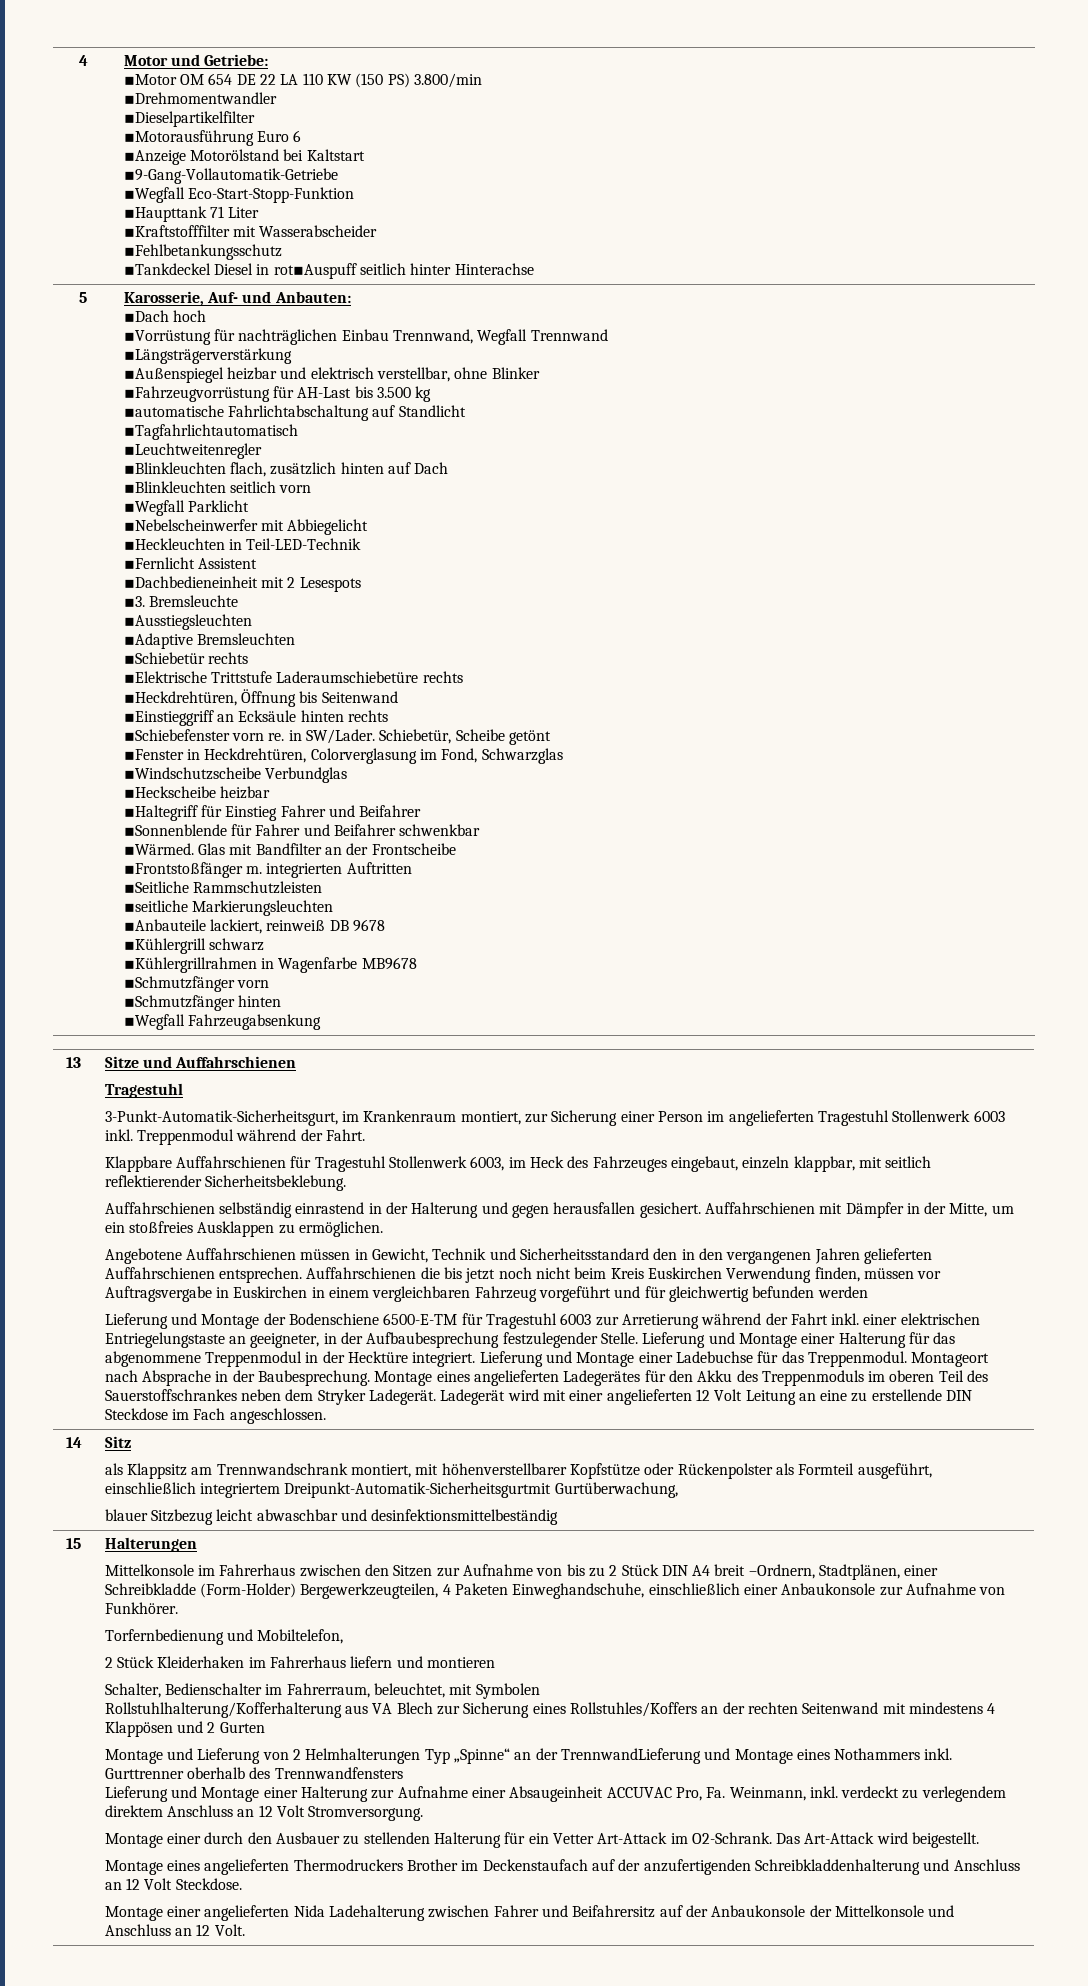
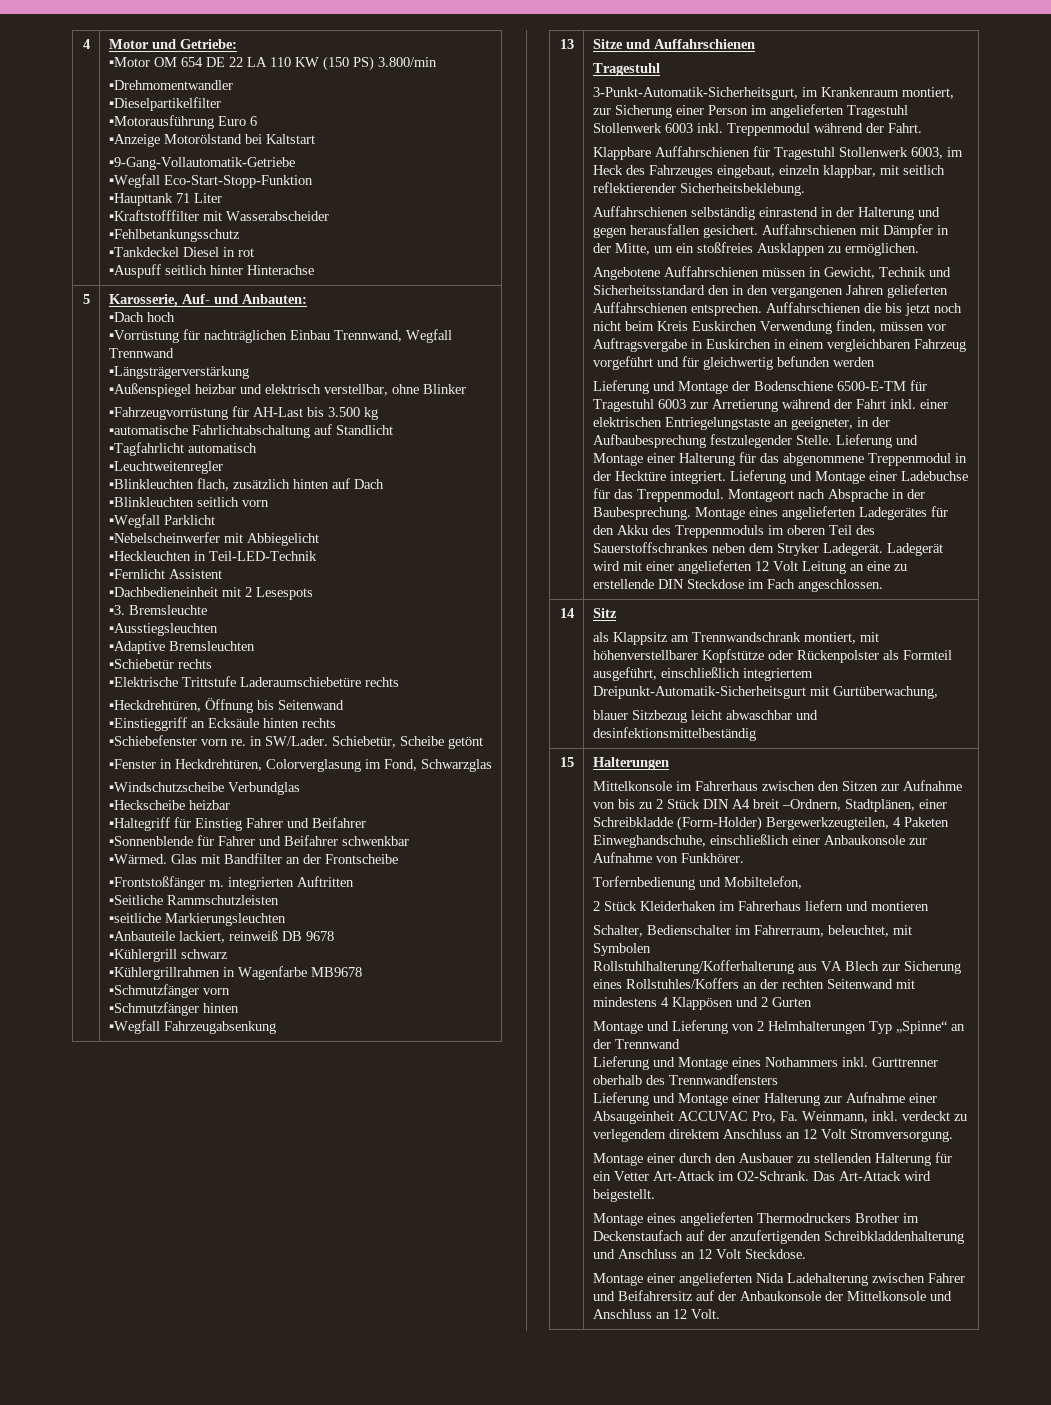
- ▪Tankdeckel Diesel in rot▪Auspuff seitlich hinter Hinterachse
+ ▪Tankdeckel Diesel in rot
+ ▪Auspuff seitlich hinter Hinterachse
- ▪Tagfahrlichtautomatisch
+ ▪Tagfahrlicht automatisch
  14 | Sitz
- als Klappsitz am Trennwandschrank montiert, mit höhenverstellbarer Kopfstütze oder Rückenpolster als Formteil ausgeführt, einschließlich integriertem Dreipunkt-Automatik-Sicherheitsgurtmit Gurtüberwachung,
+ als Klappsitz am Trennwandschrank montiert, mit höhenverstellbarer Kopfstütze oder Rückenpolster als Formteil ausgeführt, einschließlich integriertem Dreipunkt-Automatik-Sicherheitsgurt mit Gurtüberwachung,
- Montage und Lieferung von 2 Helmhalterungen Typ „Spinne“ an der TrennwandLieferung und Montage eines Nothammers inkl.
+ Montage und Lieferung von 2 Helmhalterungen Typ „Spinne“ an der Trennwand
+ Lieferung und Montage eines Nothammers inkl.

